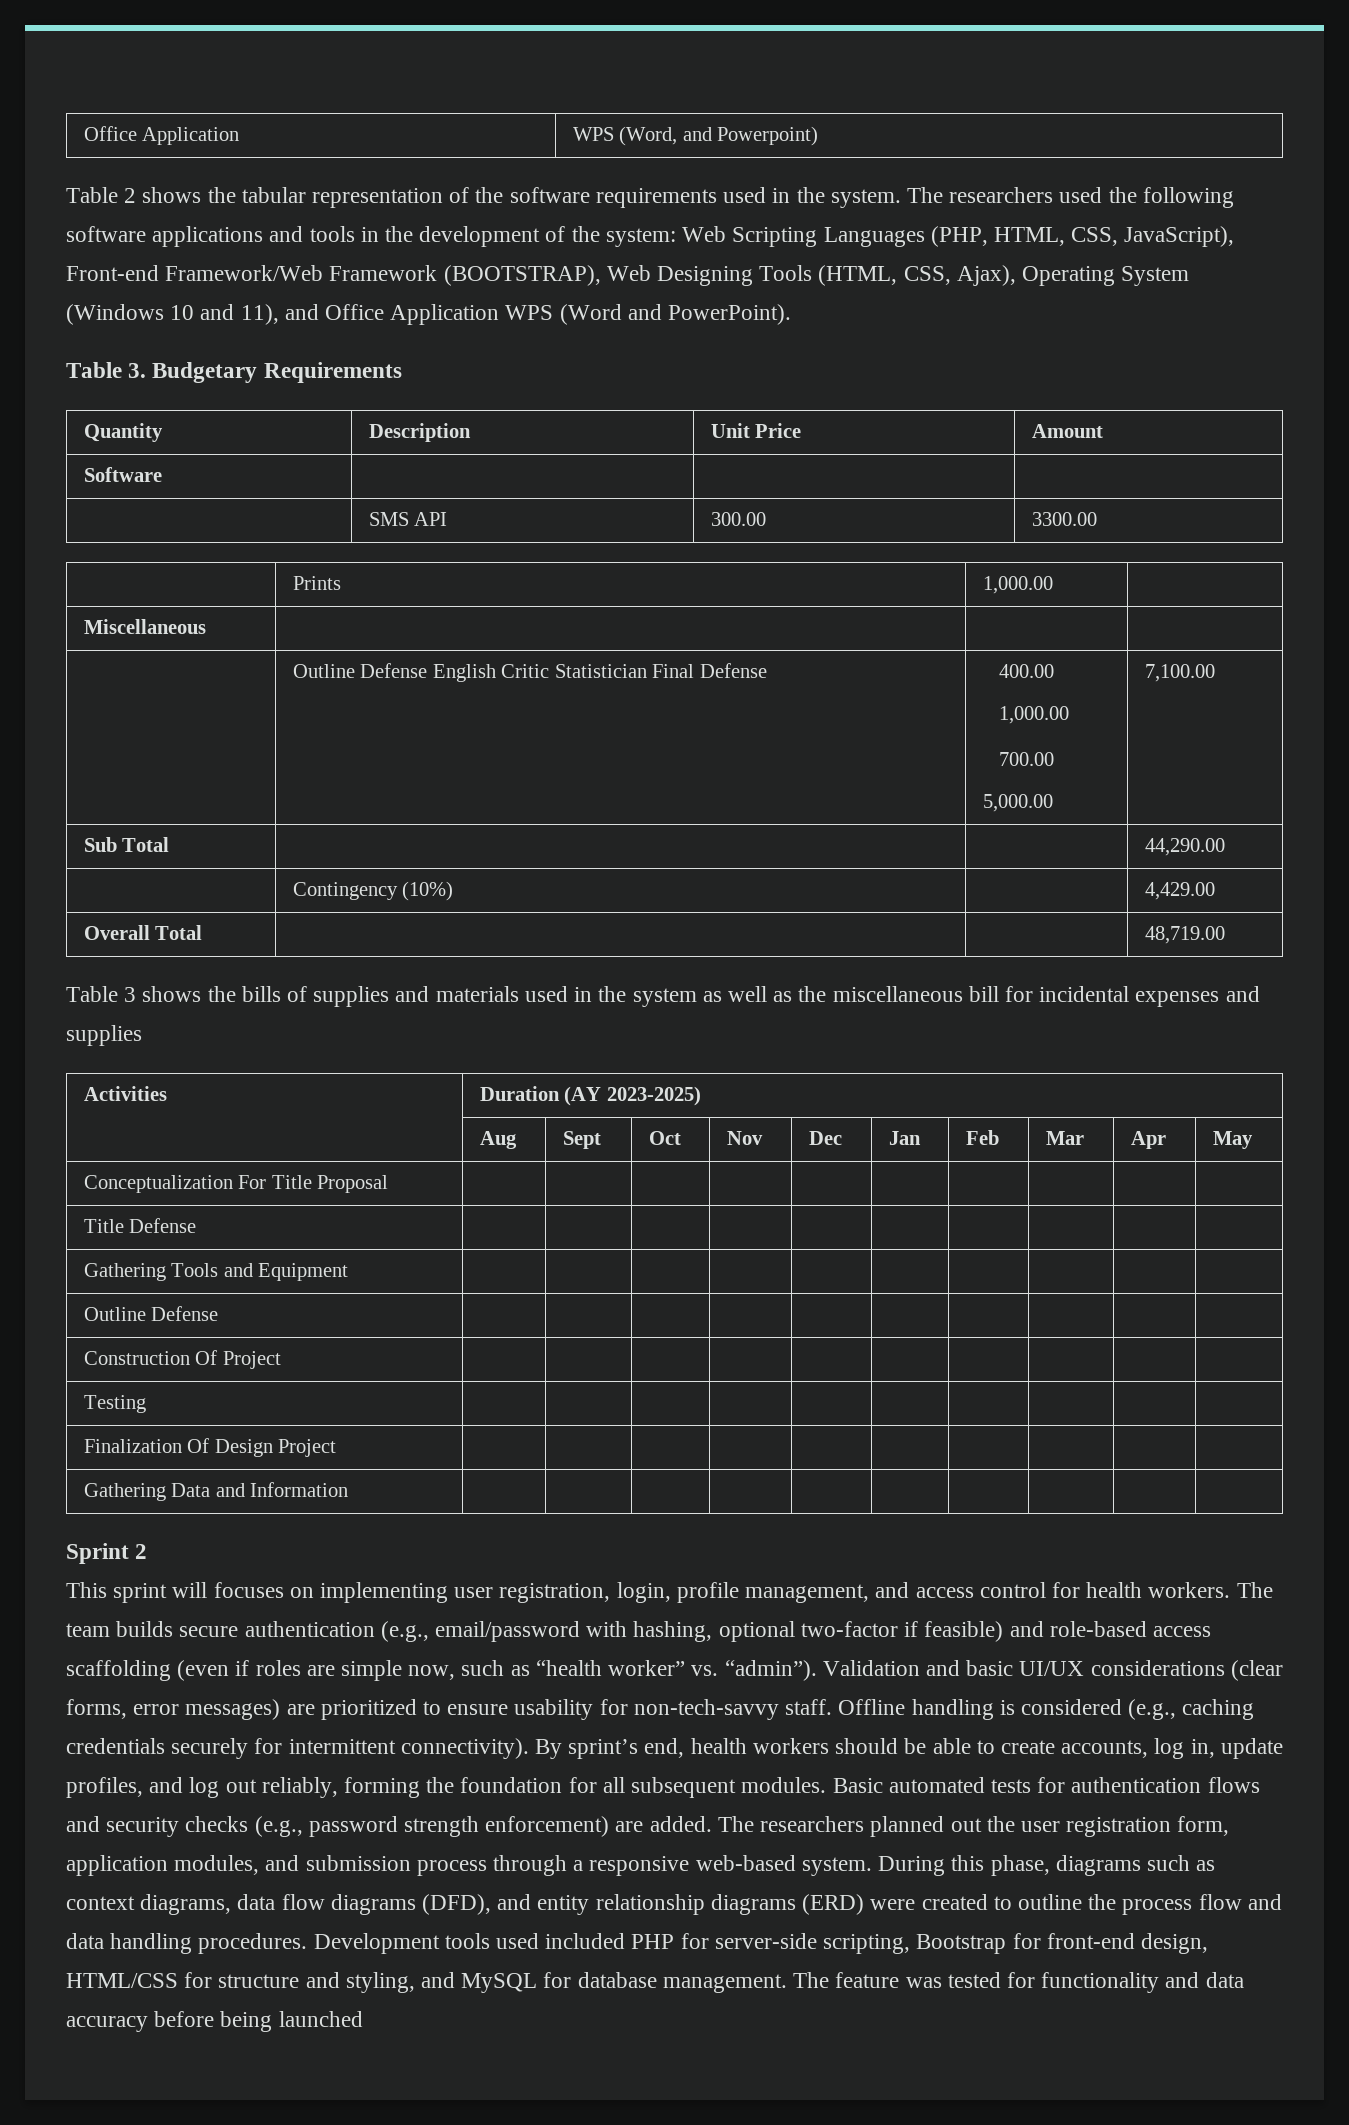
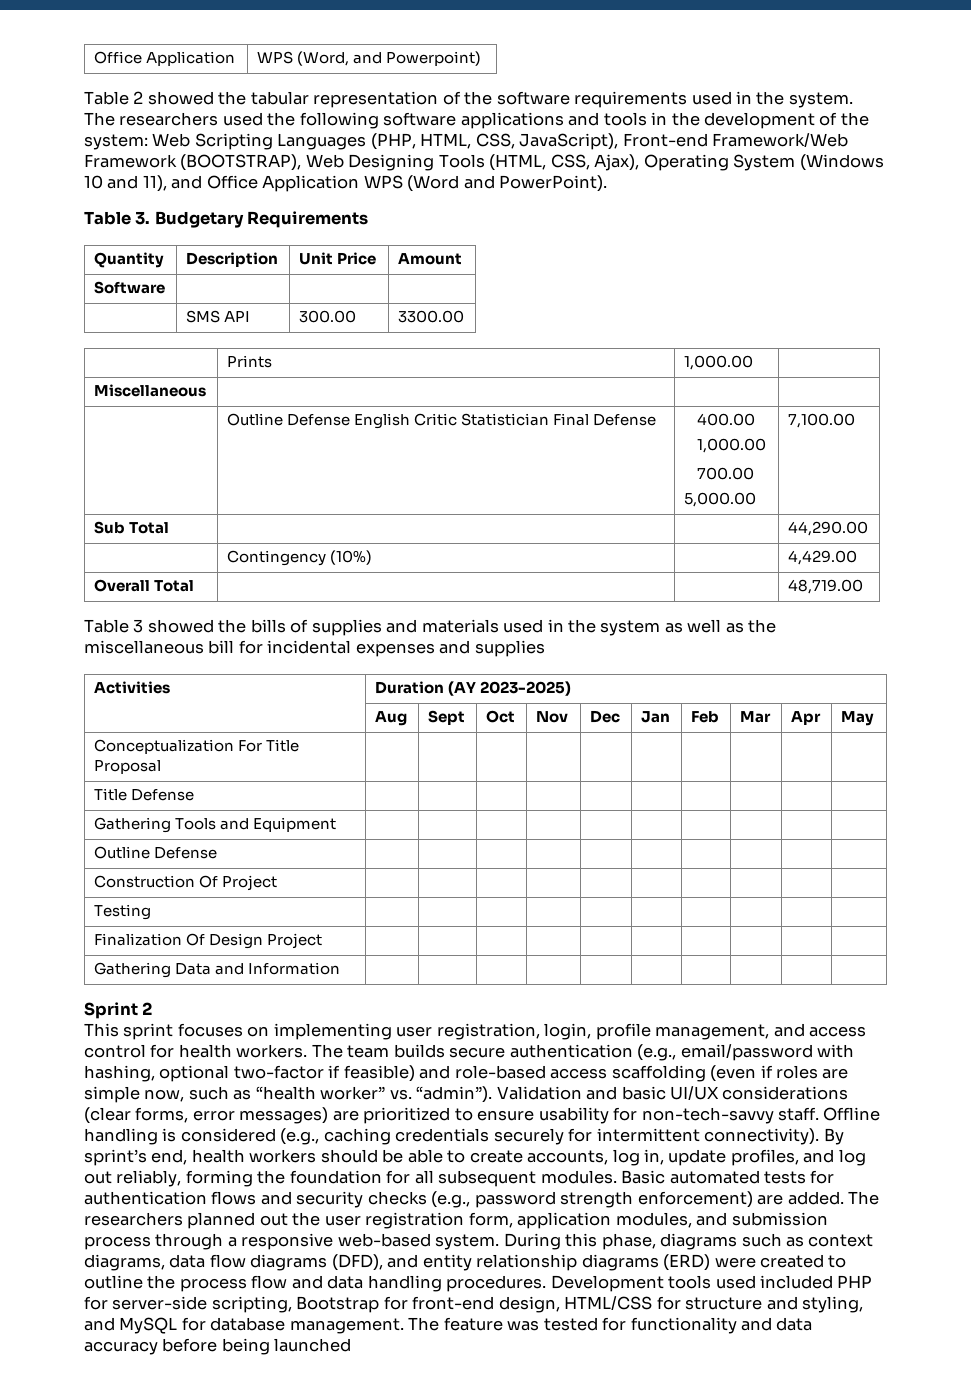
- Table 2 shows the tabular representation of the software requirements used in the system.
+ Table 2 showed the tabular representation of the software requirements used in the system.
- Table 3 shows the bills of supplies and materials used in the system as well as the miscellaneous bill for incidental expenses and supplies
+ Table 3 showed the bills of supplies and materials used in the system as well as the miscellaneous bill for incidental expenses and supplies
- This sprint will focuses on implementing user registration, login, profile management, and access control for health workers.
+ This sprint focuses on implementing user registration, login, profile management, and access control for health workers.

